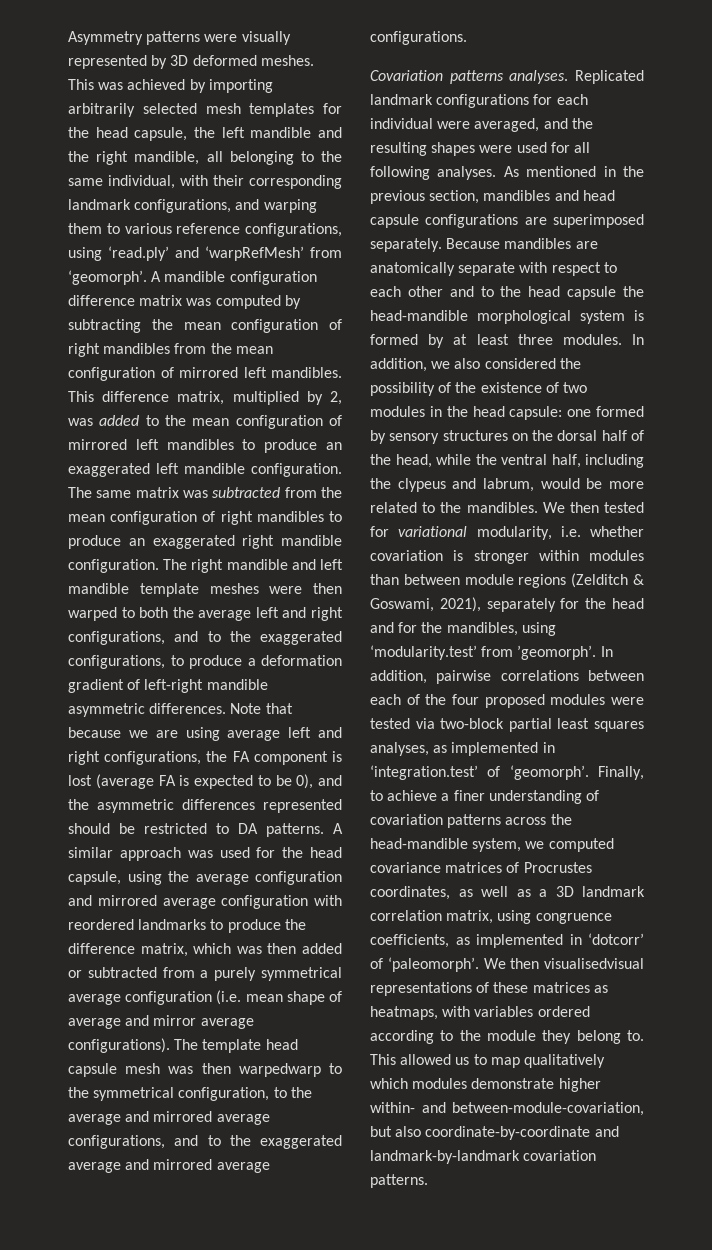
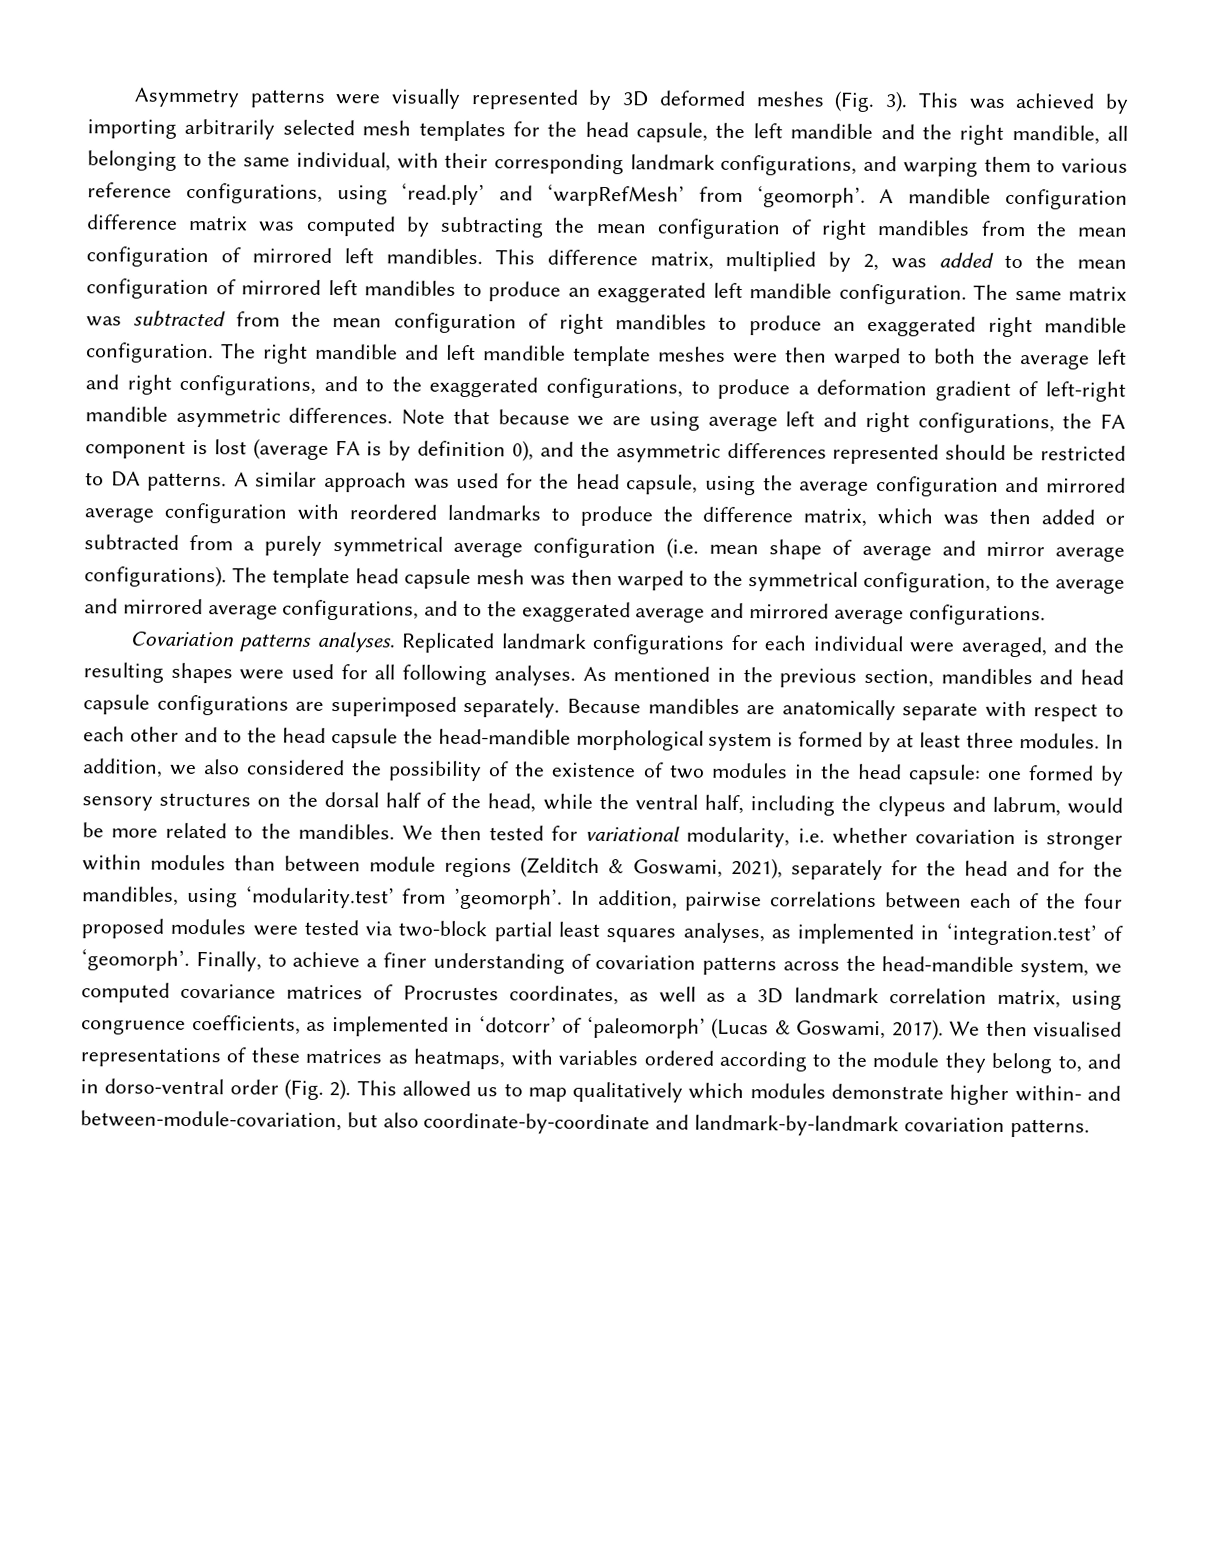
- Asymmetry patterns were visually represented by 3D deformed meshes.
+ Asymmetry patterns were visually represented by 3D deformed meshes (Fig. 3).
- Note that because we are using average left and right configurations, the FA component is lost (average FA is expected to be 0), and the asymmetric differences represented should be restricted to DA patterns.
+ Note that because we are using average left and right configurations, the FA component is lost (average FA is by definition 0), and the asymmetric differences represented should be restricted to DA patterns.
- The template head capsule mesh was then warpedwarp to the symmetrical configuration, to the average and mirrored average configurations, and to the exaggerated average and mirrored average configurations.
+ The template head capsule mesh was then warped to the symmetrical configuration, to the average and mirrored average configurations, and to the exaggerated average and mirrored average configurations.
- Finally, to achieve a finer understanding of covariation patterns across the head-mandible system, we computed covariance matrices of Procrustes coordinates, as well as a 3D landmark correlation matrix, using congruence coefficients, as implemented in ‘dotcorr’ of ‘paleomorph’. We then visualisedvisual representations of these matrices as heatmaps, with variables ordered according to the module they belong to.
+ Finally, to achieve a finer understanding of covariation patterns across the head-mandible system, we computed covariance matrices of Procrustes coordinates, as well as a 3D landmark correlation matrix, using congruence coefficients, as implemented in ‘dotcorr’ of ‘paleomorph’ (Lucas & Goswami, 2017). We then visualised representations of these matrices as heatmaps, with variables ordered according to the module they belong to, and in dorso-ventral order (Fig. 2).

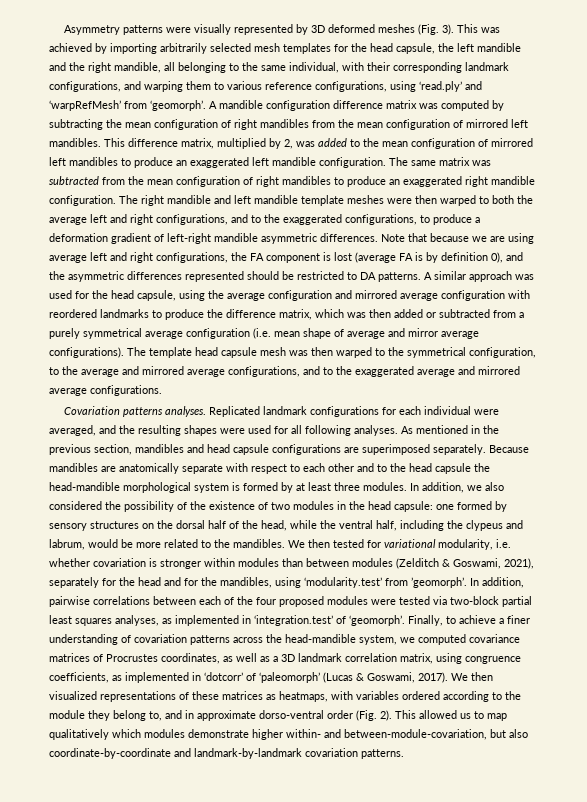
- We then tested for variational modularity, i.e. whether covariation is stronger within modules than between module regions (Zelditch & Goswami, 2021), separately for the head and for the mandibles, using ‘modularity.test’ from ’geomorph’.
+ We then tested for variational modularity, i.e. whether covariation is stronger within modules than between modules (Zelditch & Goswami, 2021), separately for the head and for the mandibles, using ‘modularity.test’ from ’geomorph’.
- We then visualised representations of these matrices as heatmaps, with variables ordered according to the module they belong to, and in dorso-ventral order (Fig. 2).
+ We then visualized representations of these matrices as heatmaps, with variables ordered according to the module they belong to, and in approximate dorso-ventral order (Fig. 2).

